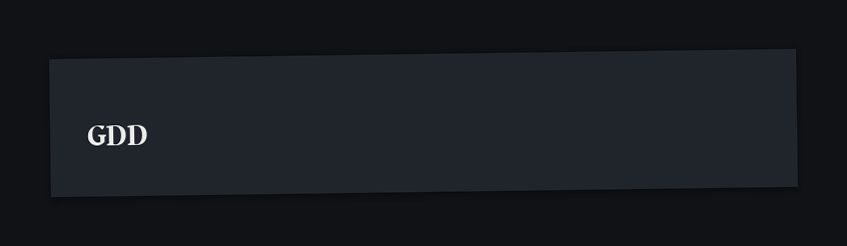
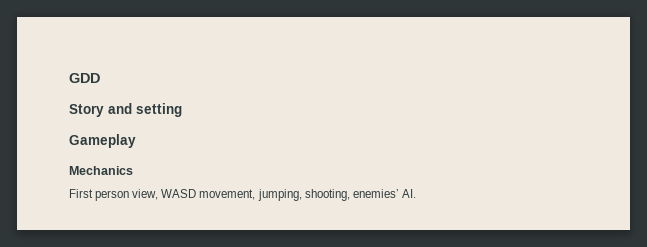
+ Story and setting
+ Gameplay
+ Mechanics
+ First person view, WASD movement, jumping, shooting, enemies’ AI.

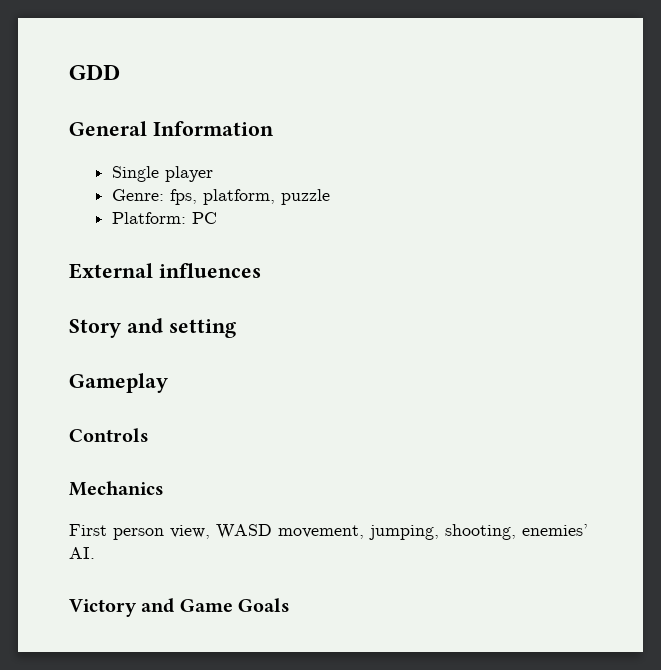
+ General Information
+ Single player
+ Genre: fps, platform, puzzle
+ Platform: PC
+ External influences
+ Controls
+ Victory and Game Goals

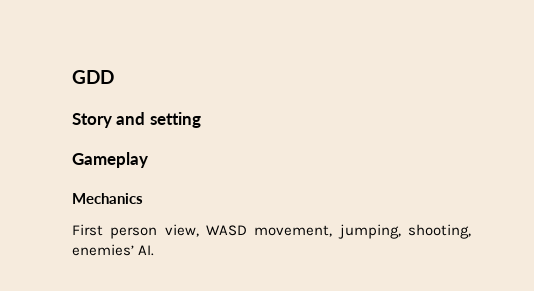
- General Information
- Single player
- Genre: fps, platform, puzzle
- Platform: PC
- External influences
- Controls
- Victory and Game Goals

